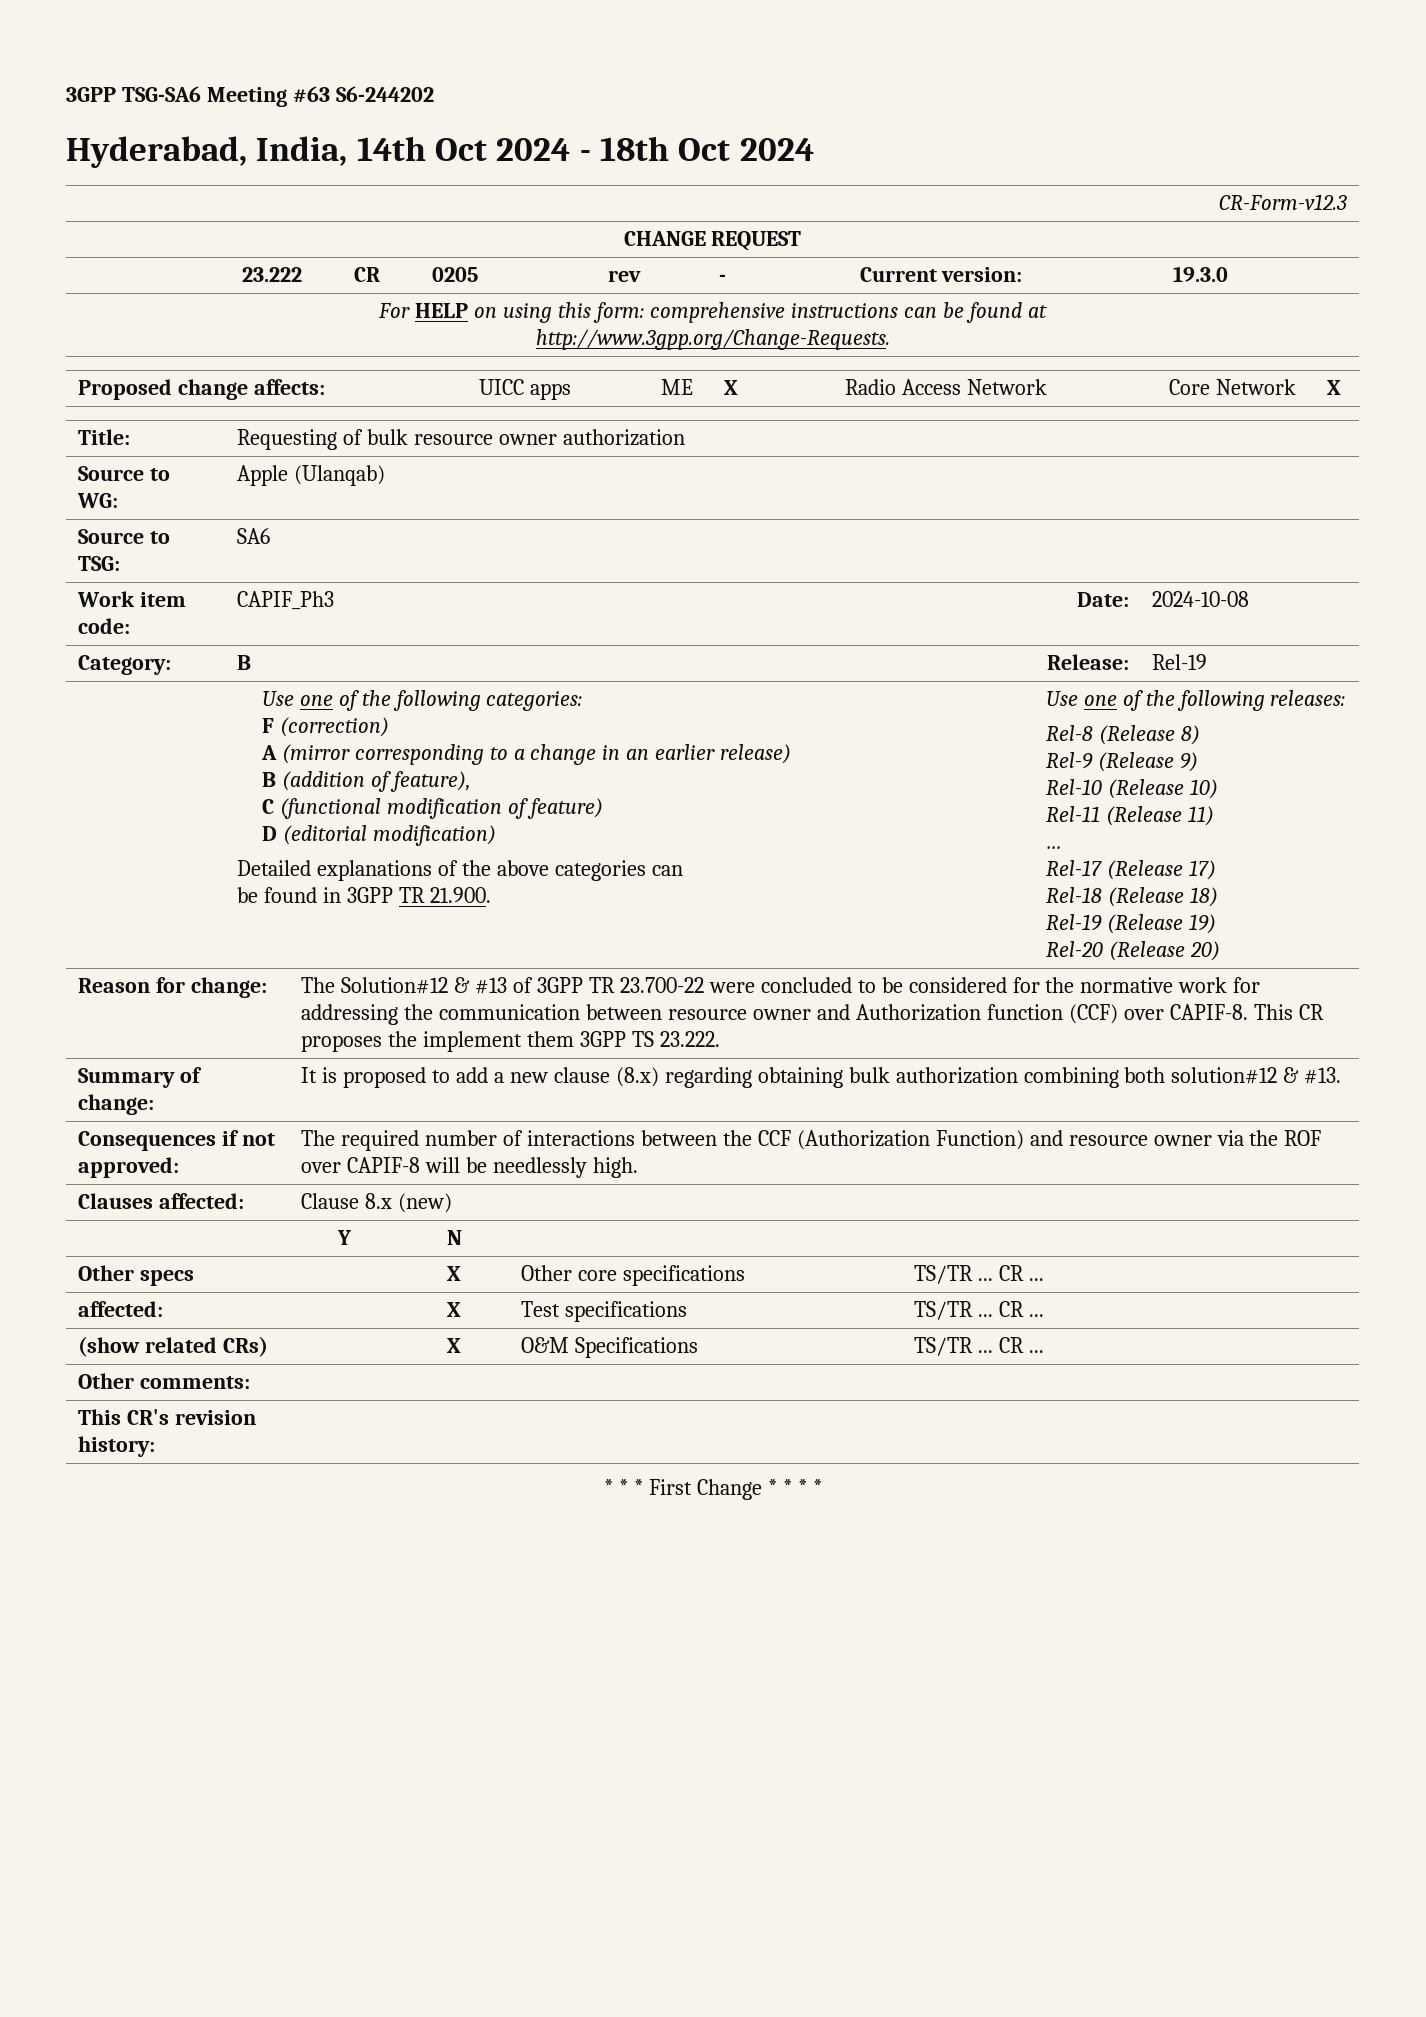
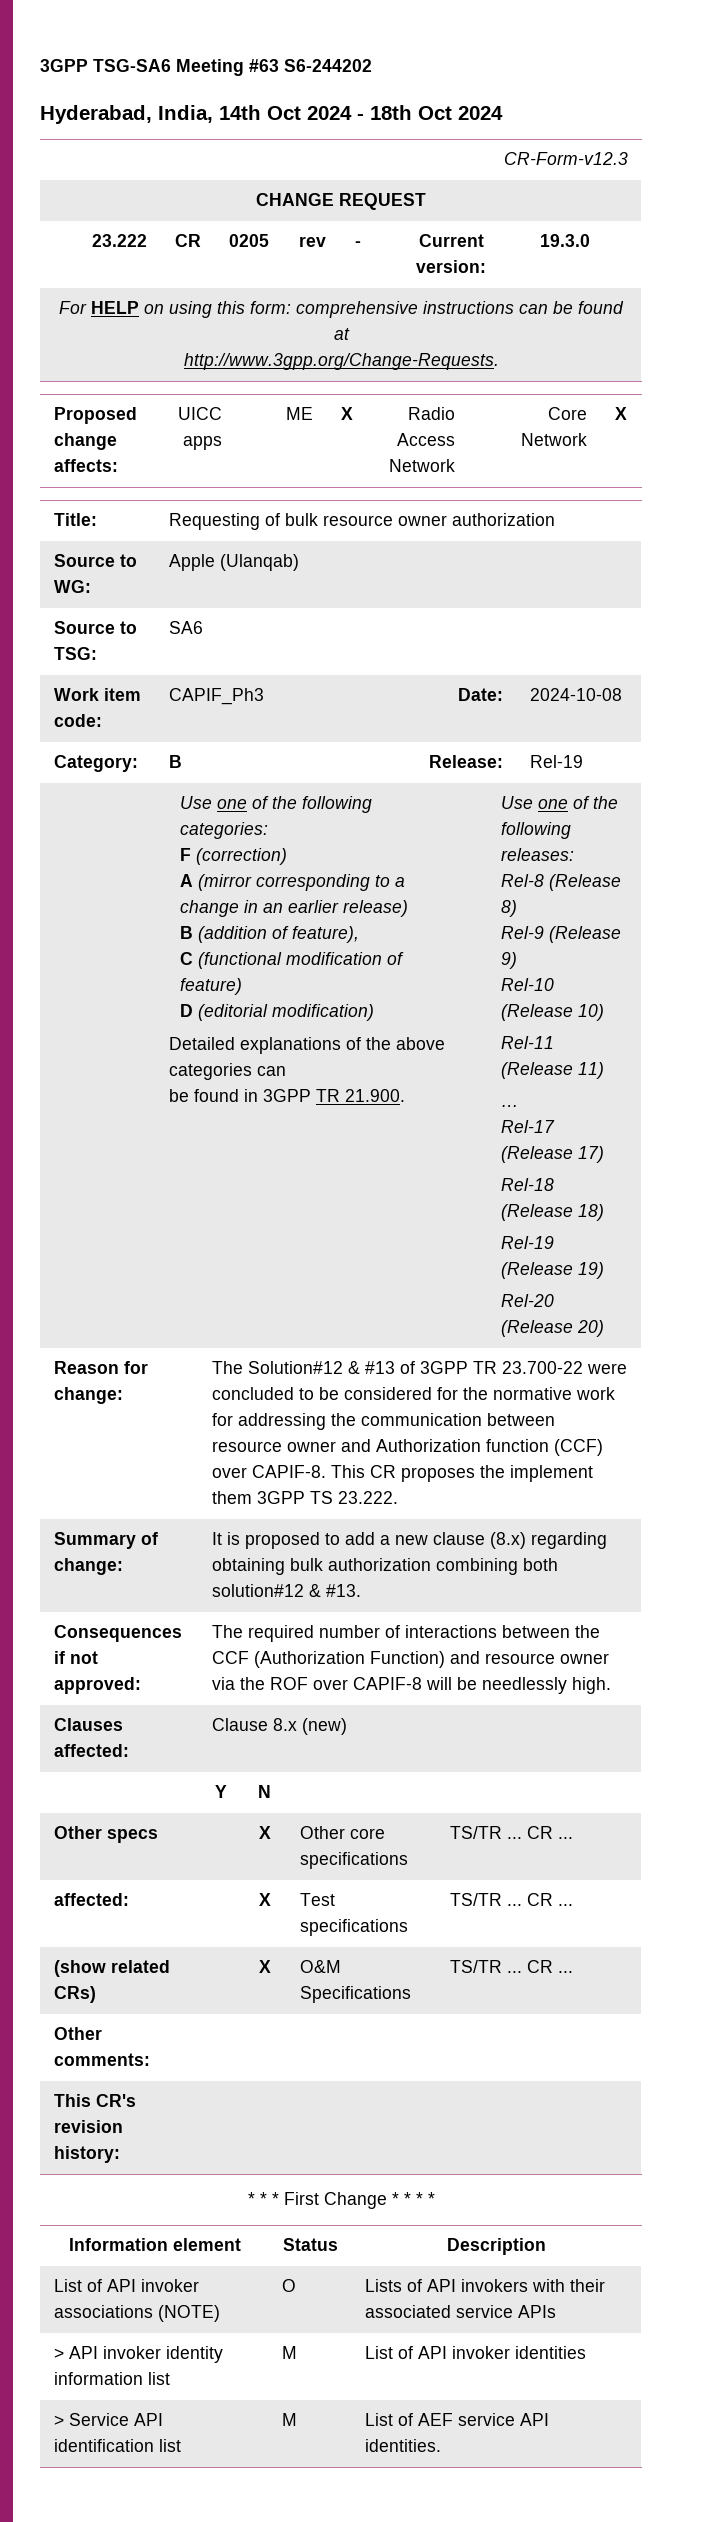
+ Information element | Status | Description
+ List of API invoker associations (NOTE) | O | Lists of API invokers with their associated service APIs
+ > API invoker identity information list | M | List of API invoker identities
+ > Service API identification list | M | List of AEF service API identities.

